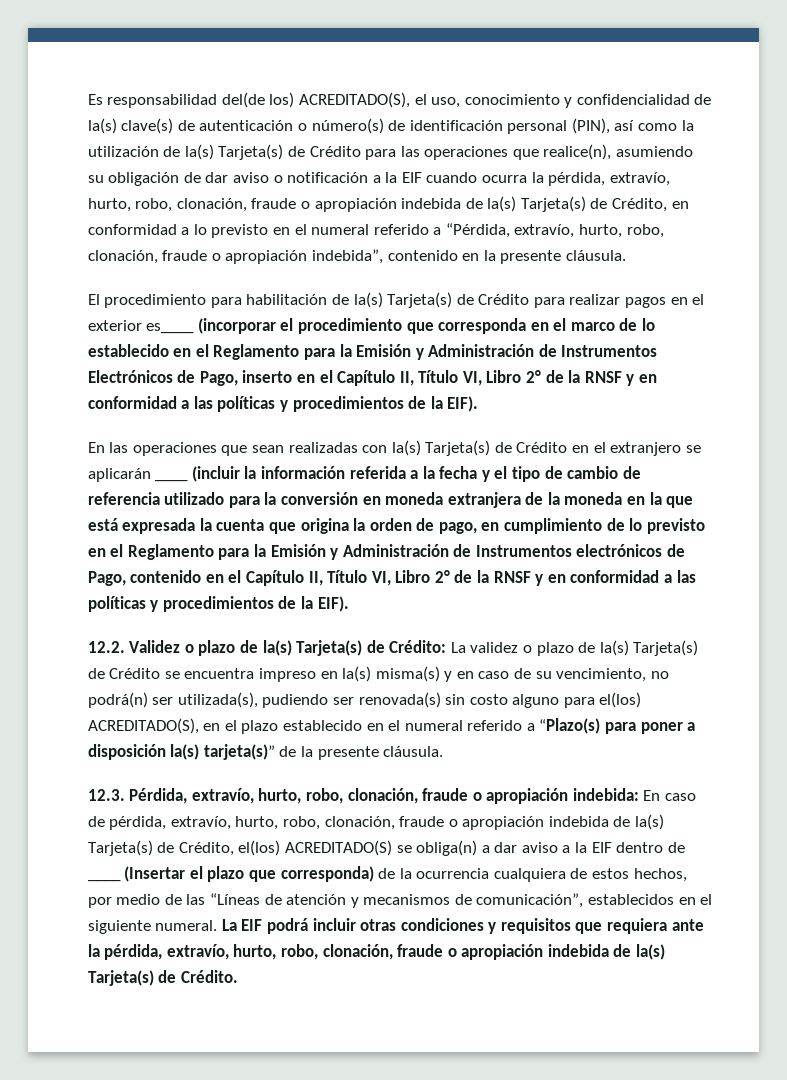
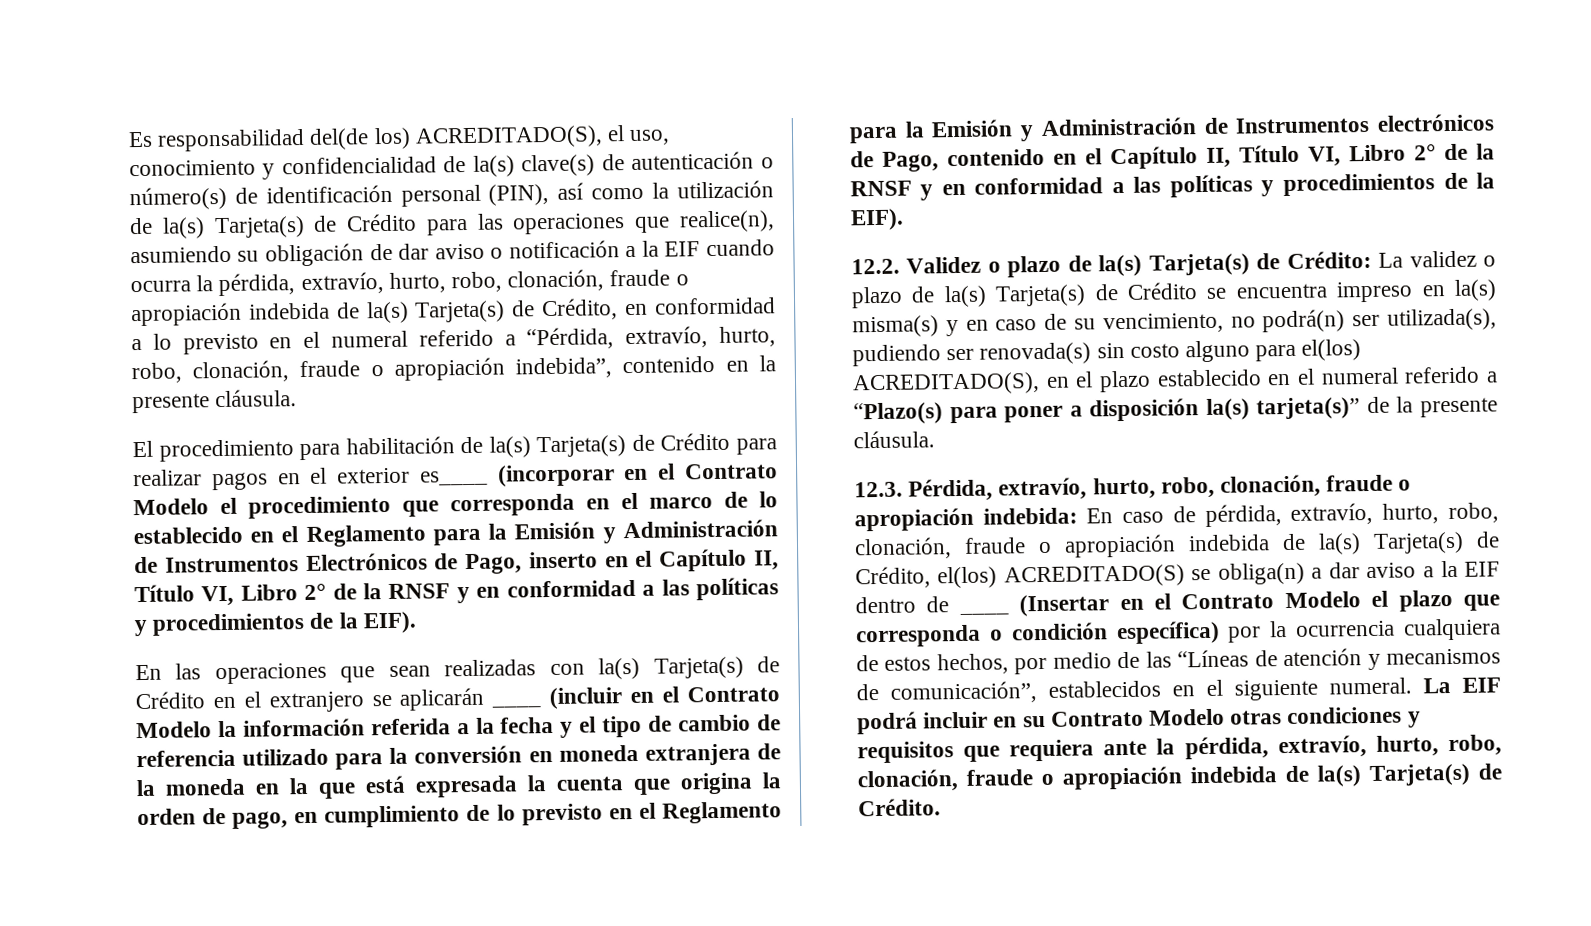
- El procedimiento para habilitación de la(s) Tarjeta(s) de Crédito para realizar pagos en el exterior es____ (incorporar el procedimiento que corresponda en el marco de lo establecido en el Reglamento para la Emisión y Administración de Instrumentos Electrónicos de Pago, inserto en el Capítulo II, Título VI, Libro 2° de la RNSF y en conformidad a las políticas y procedimientos de la EIF).
+ El procedimiento para habilitación de la(s) Tarjeta(s) de Crédito para realizar pagos en el exterior es____ (incorporar en el Contrato Modelo el procedimiento que corresponda en el marco de lo establecido en el Reglamento para la Emisión y Administración de Instrumentos Electrónicos de Pago, inserto en el Capítulo II, Título VI, Libro 2° de la RNSF y en conformidad a las políticas y procedimientos de la EIF).
- En las operaciones que sean realizadas con la(s) Tarjeta(s) de Crédito en el extranjero se aplicarán ____ (incluir la información referida a la fecha y el tipo de cambio de referencia utilizado para la conversión en moneda extranjera de la moneda en la que está expresada la cuenta que origina la orden de pago, en cumplimiento de lo previsto en el Reglamento para la Emisión y Administración de Instrumentos electrónicos de Pago, contenido en el Capítulo II, Título VI, Libro 2° de la RNSF y en conformidad a las políticas y procedimientos de la EIF).
+ En las operaciones que sean realizadas con la(s) Tarjeta(s) de Crédito en el extranjero se aplicarán ____ (incluir en el Contrato Modelo la información referida a la fecha y el tipo de cambio de referencia utilizado para la conversión en moneda extranjera de la moneda en la que está expresada la cuenta que origina la orden de pago, en cumplimiento de lo previsto en el Reglamento para la Emisión y Administración de Instrumentos electrónicos de Pago, contenido en el Capítulo II, Título VI, Libro 2° de la RNSF y en conformidad a las políticas y procedimientos de la EIF).
- En caso de pérdida, extravío, hurto, robo, clonación, fraude o apropiación indebida de la(s) Tarjeta(s) de Crédito, el(los) ACREDITADO(S) se obliga(n) a dar aviso a la EIF dentro de ____ (Insertar el plazo que corresponda) de la ocurrencia cualquiera de estos hechos, por medio de las “Líneas de atención y mecanismos de comunicación”, establecidos en el siguiente numeral.
+ En caso de pérdida, extravío, hurto, robo, clonación, fraude o apropiación indebida de la(s) Tarjeta(s) de Crédito, el(los) ACREDITADO(S) se obliga(n) a dar aviso a la EIF dentro de ____ (Insertar en el Contrato Modelo el plazo que corresponda o condición específica) por la ocurrencia cualquiera de estos hechos, por medio de las “Líneas de atención y mecanismos de comunicación”, establecidos en el siguiente numeral.
- La EIF podrá incluir otras condiciones y requisitos que requiera ante la pérdida, extravío, hurto, robo, clonación, fraude o apropiación indebida de la(s) Tarjeta(s) de Crédito.
+ La EIF podrá incluir en su Contrato Modelo otras condiciones y requisitos que requiera ante la pérdida, extravío, hurto, robo, clonación, fraude o apropiación indebida de la(s) Tarjeta(s) de Crédito.

